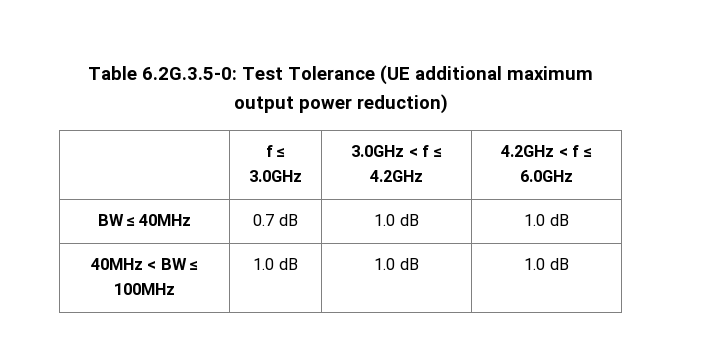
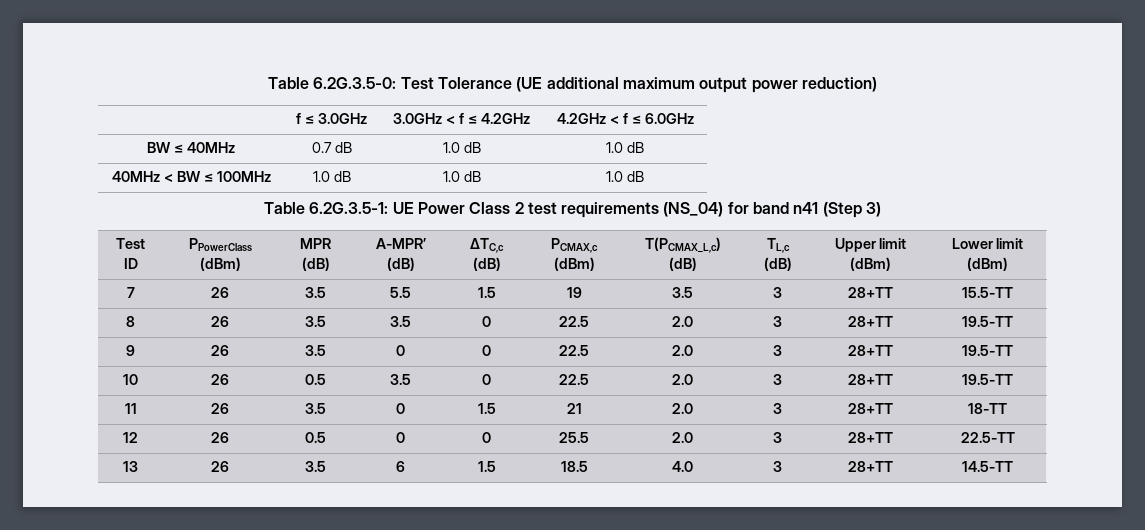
+ Table 6.2G.3.5-1: UE Power Class 2 test requirements (NS_04) for band n41 (Step 3)
+ Test ID | PPowerClass (dBm) | MPR (dB) | A-MPR’ (dB) | ΔTC,c (dB) | PCMAX,c (dBm) | T(PCMAX_L,c) (dB) | TL,c (dB) | Upper limit (dBm) | Lower limit (dBm)
+ 7 | 26 | 3.5 | 5.5 | 1.5 | 19 | 3.5 | 3 | 28+TT | 15.5-TT
+ 8 | 26 | 3.5 | 3.5 | 0 | 22.5 | 2.0 | 3 | 28+TT | 19.5-TT
+ 9 | 26 | 3.5 | 0 | 0 | 22.5 | 2.0 | 3 | 28+TT | 19.5-TT
+ 10 | 26 | 0.5 | 3.5 | 0 | 22.5 | 2.0 | 3 | 28+TT | 19.5-TT
+ 11 | 26 | 3.5 | 0 | 1.5 | 21 | 2.0 | 3 | 28+TT | 18-TT
+ 12 | 26 | 0.5 | 0 | 0 | 25.5 | 2.0 | 3 | 28+TT | 22.5-TT
+ 13 | 26 | 3.5 | 6 | 1.5 | 18.5 | 4.0 | 3 | 28+TT | 14.5-TT

